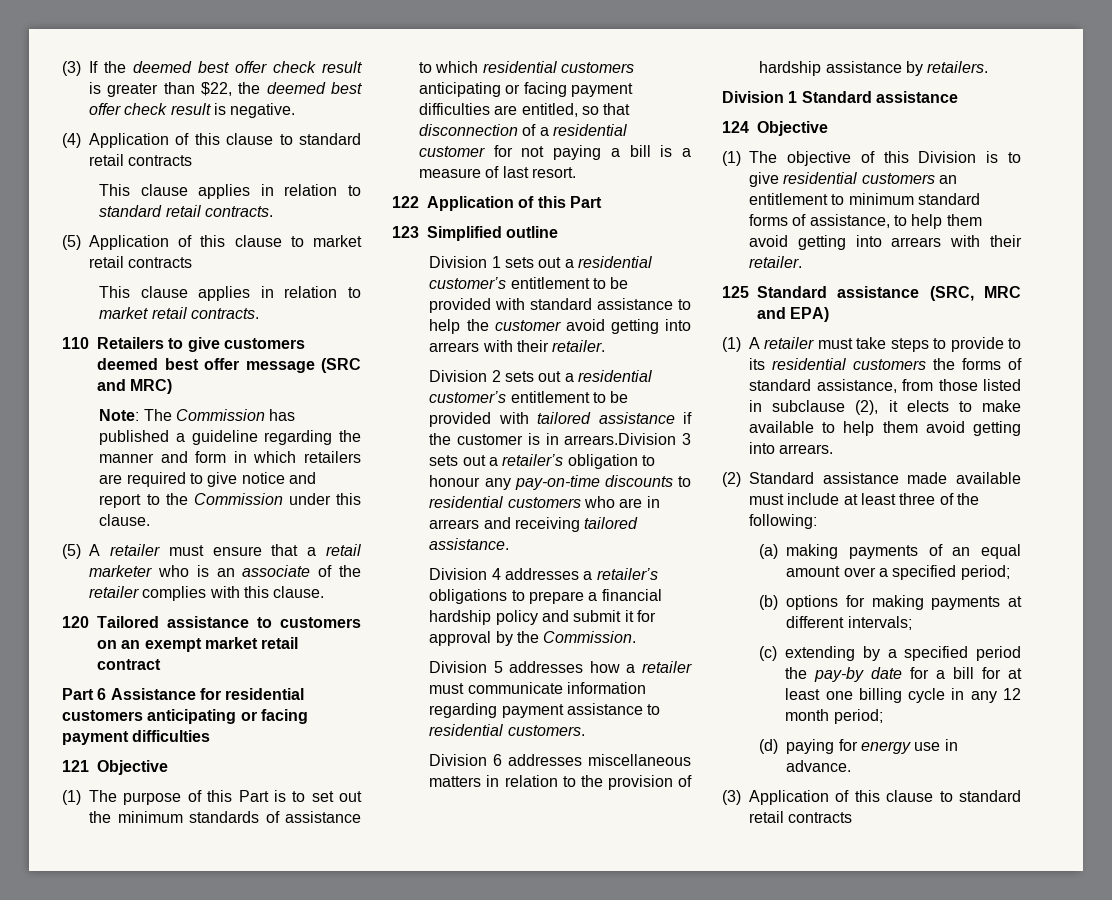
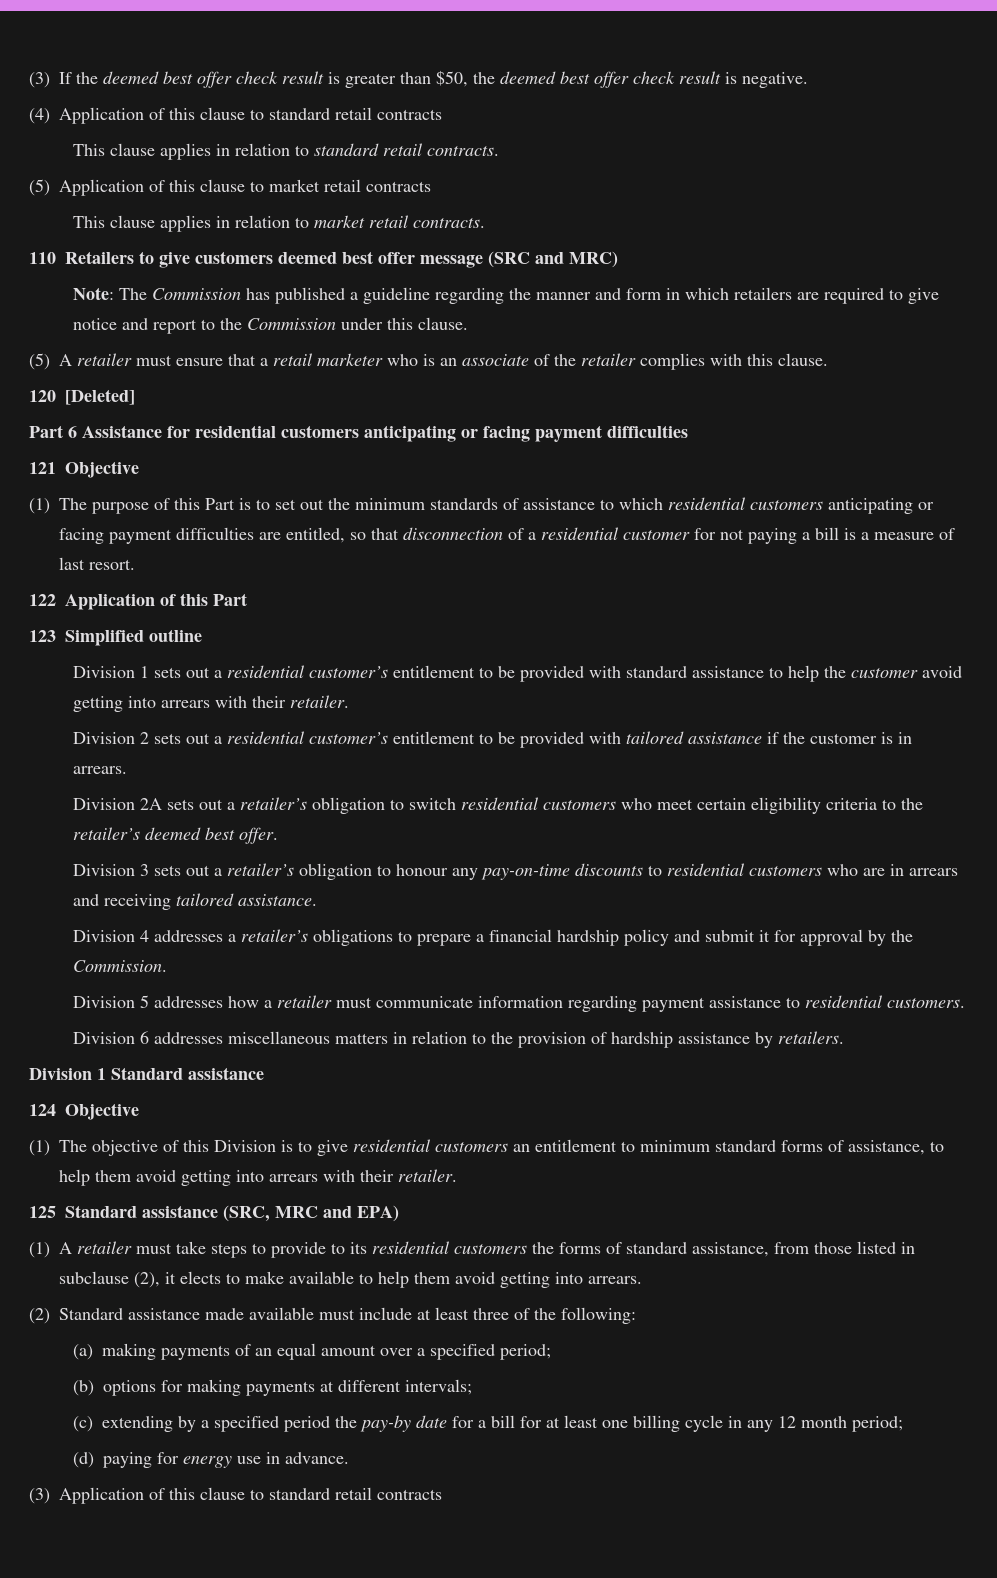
- (3) If the deemed best offer check result is greater than $22, the deemed best offer check result is negative.
+ (3) If the deemed best offer check result is greater than $50, the deemed best offer check result is negative.
- 120 Tailored assistance to customers on an exempt market retail contract
+ 120 [Deleted]
- Division 2 sets out a residential customer’s entitlement to be provided with tailored assistance if the customer is in arrears.Division 3 sets out a retailer’s obligation to honour any pay-on-time discounts to residential customers who are in arrears and receiving tailored assistance.
+ Division 2 sets out a residential customer’s entitlement to be provided with tailored assistance if the customer is in arrears.
+ Division 2A sets out a retailer’s obligation to switch residential customers who meet certain eligibility criteria to the retailer’s deemed best offer.
+ Division 3 sets out a retailer’s obligation to honour any pay-on-time discounts to residential customers who are in arrears and receiving tailored assistance.

